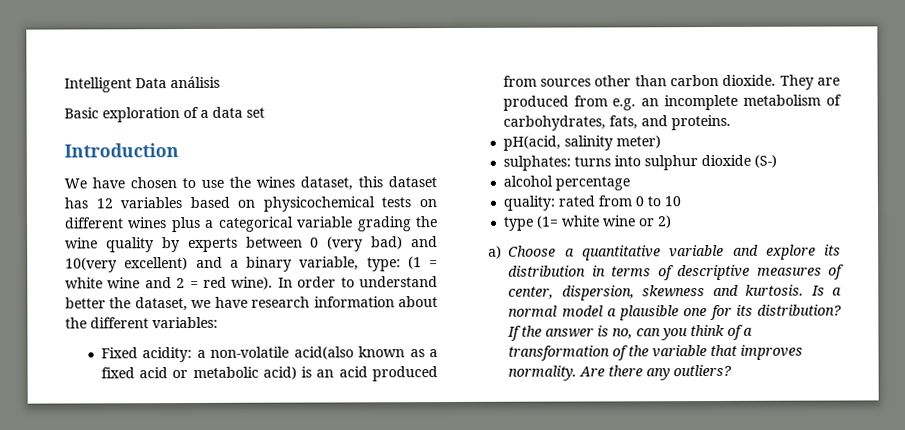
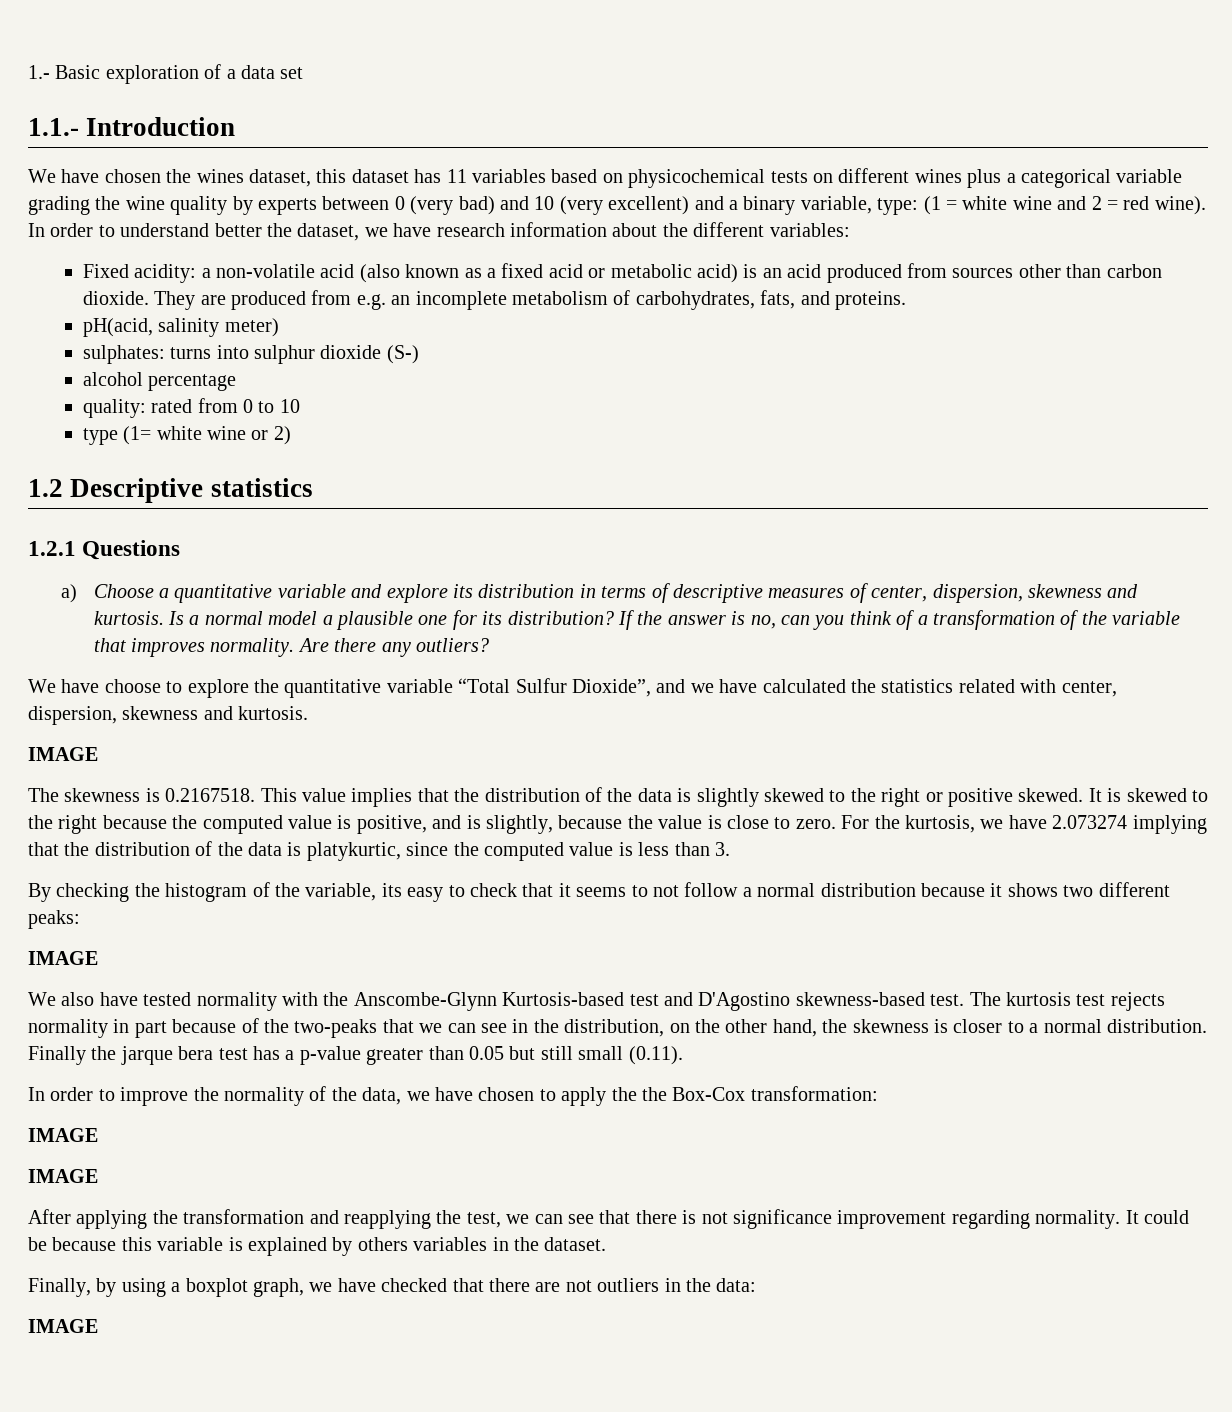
- Intelligent Data análisis
- Basic exploration of a data set
+ 1.- Basic exploration of a data set
- Introduction
+ 1.1.- Introduction
- We have chosen to use the wines dataset, this dataset has 12 variables based on physicochemical tests on different wines plus a categorical variable grading the wine quality by experts between 0 (very bad) and 10(very excellent) and a binary variable, type: (1 = white wine and 2 = red wine).
+ We have chosen the wines dataset, this dataset has 11 variables based on physicochemical tests on different wines plus a categorical variable grading the wine quality by experts between 0 (very bad) and 10 (very excellent) and a binary variable, type: (1 = white wine and 2 = red wine).
- Fixed acidity: a non-volatile acid(also known as a fixed acid or metabolic acid) is an acid produced from sources other than carbon dioxide.
+ Fixed acidity: a non-volatile acid (also known as a fixed acid or metabolic acid) is an acid produced from sources other than carbon dioxide.
+ 1.2 Descriptive statistics
+ 1.2.1 Questions
+ We have choose to explore the quantitative variable “Total Sulfur Dioxide”, and we have calculated the statistics related with center, dispersion, skewness and kurtosis.
+ IMAGE
+ The skewness is 0.2167518. This value implies that the distribution of the data is slightly skewed to the right or positive skewed. It is skewed to the right because the computed value is positive, and is slightly, because the value is close to zero. For the kurtosis, we have 2.073274 implying that the distribution of the data is platykurtic, since the computed value is less than 3.
+ By checking the histogram of the variable, its easy to check that it seems to not follow a normal distribution because it shows two different peaks:
+ IMAGE
+ We also have tested normality with the Anscombe-Glynn Kurtosis-based test and D'Agostino skewness-based test. The kurtosis test rejects normality in part because of the two-peaks that we can see in the distribution, on the other hand, the skewness is closer to a normal distribution. Finally the jarque bera test has a p-value greater than 0.05 but still small (0.11).
+ In order to improve the normality of the data, we have chosen to apply the the Box-Cox transformation:
+ IMAGE
+ IMAGE
+ After applying the transformation and reapplying the test, we can see that there is not significance improvement regarding normality. It could be because this variable is explained by others variables in the dataset.
+ Finally, by using a boxplot graph, we have checked that there are not outliers in the data:
+ IMAGE

